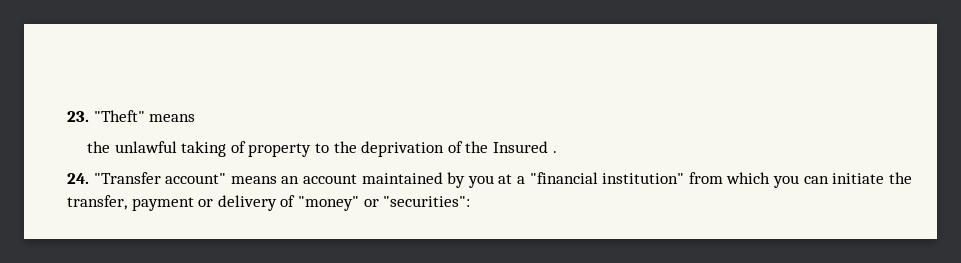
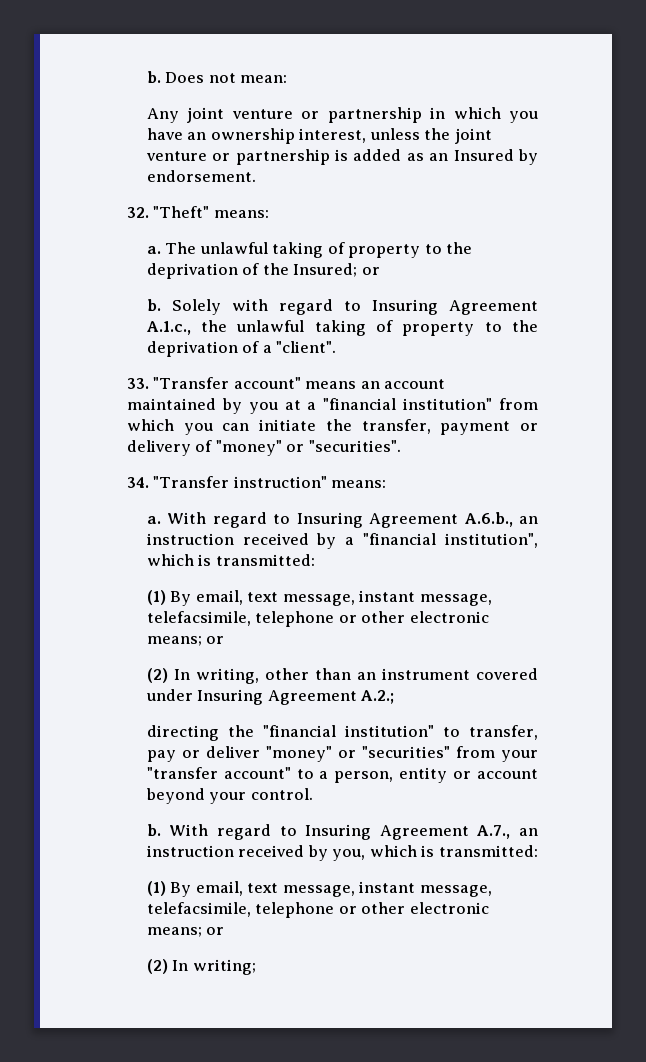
- 23. "Theft" means
- the unlawful taking of property to the deprivation of the Insured .
- 24. "Transfer account" means an account maintained by you at a "financial institution" from which you can initiate the transfer, payment or delivery of "money" or "securities":
+ b. Does not mean:
+ Any joint venture or partnership in which you have an ownership interest, unless the joint venture or partnership is added as an Insured by endorsement.
+ 32. "Theft" means:
+ a. The unlawful taking of property to the deprivation of the Insured; or
+ b. Solely with regard to Insuring Agreement A.1.c., the unlawful taking of property to the deprivation of a "client".
+ 33. "Transfer account" means an account maintained by you at a "financial institution" from which you can initiate the transfer, payment or delivery of "money" or "securities".
+ 34. "Transfer instruction" means:
+ a. With regard to Insuring Agreement A.6.b., an instruction received by a "financial institution", which is transmitted:
+ (1) By email, text message, instant message, telefacsimile, telephone or other electronic means; or
+ (2) In writing, other than an instrument covered under Insuring Agreement A.2.;
+ directing the "financial institution" to transfer, pay or deliver "money" or "securities" from your "transfer account" to a person, entity or account beyond your control.
+ b. With regard to Insuring Agreement A.7., an instruction received by you, which is transmitted:
+ (1) By email, text message, instant message, telefacsimile, telephone or other electronic means; or
+ (2) In writing;

